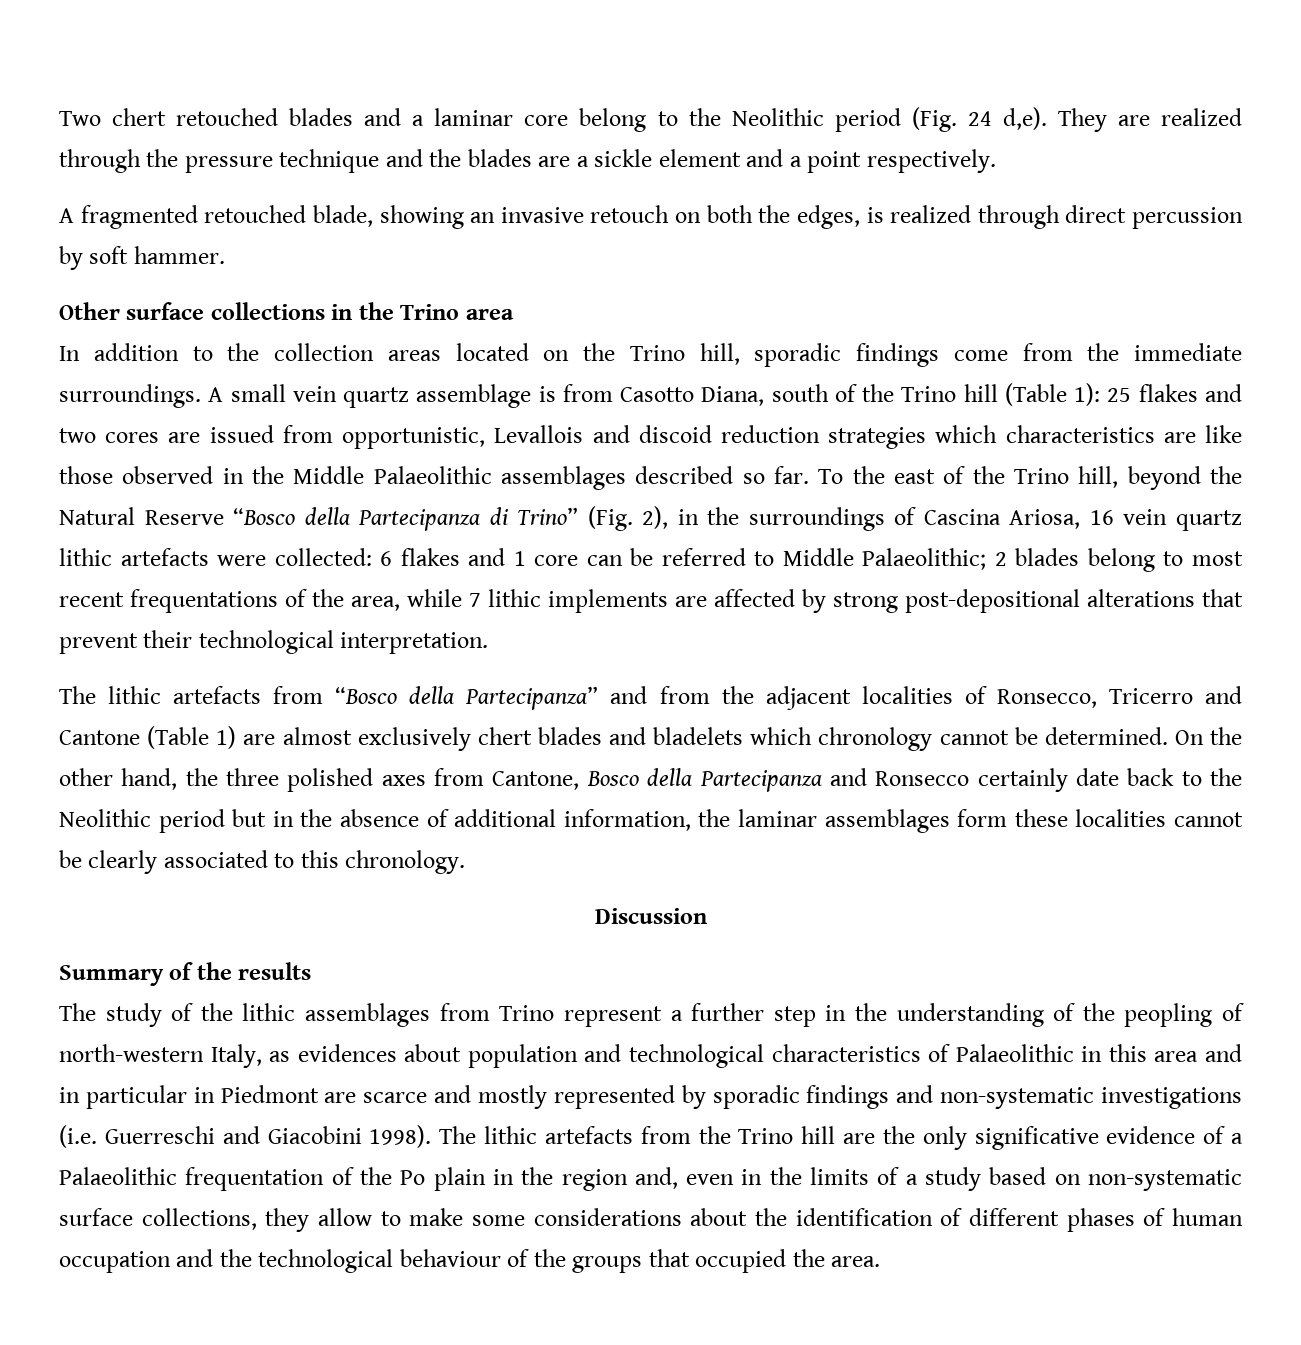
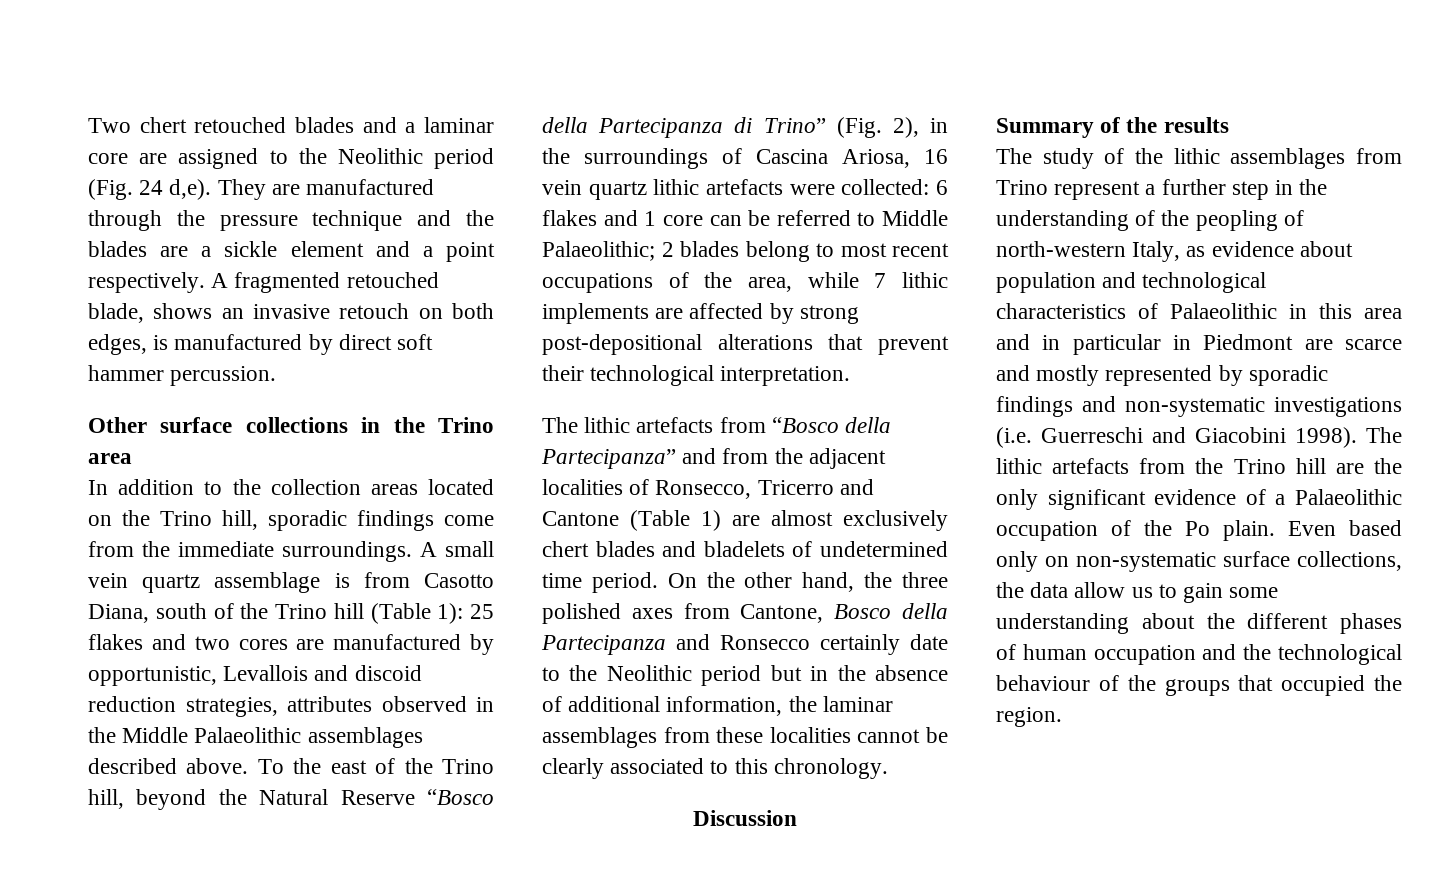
- Two chert retouched blades and a laminar core belong to the Neolithic period (Fig. 24 d,e).
+ Two chert retouched blades and a laminar core are assigned to the Neolithic period (Fig. 24 d,e).
- They are realized through the pressure technique and the blades are a sickle element and a point respectively.
- A fragmented retouched blade, showing an invasive retouch on both the edges, is realized through direct percussion by soft hammer.
+ They are manufactured through the pressure technique and the blades are a sickle element and a point respectively. A fragmented retouched blade, shows an invasive retouch on both edges, is manufactured by direct soft hammer percussion.
- A small vein quartz assemblage is from Casotto Diana, south of the Trino hill (Table 1): 25 flakes and two cores are issued from opportunistic, Levallois and discoid reduction strategies which characteristics are like those observed in the Middle Palaeolithic assemblages described so far.
+ A small vein quartz assemblage is from Casotto Diana, south of the Trino hill (Table 1): 25 flakes and two cores are manufactured by opportunistic, Levallois and discoid reduction strategies, attributes observed in the Middle Palaeolithic assemblages described above.
- 2 blades belong to most recent frequentations of the area, while 7 lithic implements are affected by strong post-depositional alterations that prevent their technological interpretation.
+ 2 blades belong to most recent occupations of the area, while 7 lithic implements are affected by strong post-depositional alterations that prevent their technological interpretation.
- The lithic artefacts from “Bosco della Partecipanza” and from the adjacent localities of Ronsecco, Tricerro and Cantone (Table 1) are almost exclusively chert blades and bladelets which chronology cannot be determined.
+ The lithic artefacts from “Bosco della Partecipanza” and from the adjacent localities of Ronsecco, Tricerro and Cantone (Table 1) are almost exclusively chert blades and bladelets of undetermined time period.
- On the other hand, the three polished axes from Cantone, Bosco della Partecipanza and Ronsecco certainly date back to the Neolithic period but in the absence of additional information, the laminar assemblages form these localities cannot be clearly associated to this chronology.
+ On the other hand, the three polished axes from Cantone, Bosco della Partecipanza and Ronsecco certainly date to the Neolithic period but in the absence of additional information, the laminar assemblages from these localities cannot be clearly associated to this chronology.
- The study of the lithic assemblages from Trino represent a further step in the understanding of the peopling of north-western Italy, as evidences about population and technological characteristics of Palaeolithic in this area and in particular in Piedmont are scarce and mostly represented by sporadic findings and non-systematic investigations (i.e. Guerreschi and Giacobini 1998).
+ The study of the lithic assemblages from Trino represent a further step in the understanding of the peopling of north-western Italy, as evidence about population and technological characteristics of Palaeolithic in this area and in particular in Piedmont are scarce and mostly represented by sporadic findings and non-systematic investigations (i.e. Guerreschi and Giacobini 1998).
- The lithic artefacts from the Trino hill are the only significative evidence of a Palaeolithic frequentation of the Po plain in the region and, even in the limits of a study based on non-systematic surface collections, they allow to make some considerations about the identification of different phases of human occupation and the technological behaviour of the groups that occupied the area.
+ The lithic artefacts from the Trino hill are the only significant evidence of a Palaeolithic occupation of the Po plain. Even based only on non-systematic surface collections, the data allow us to gain some understanding about the different phases of human occupation and the technological behaviour of the groups that occupied the region.

